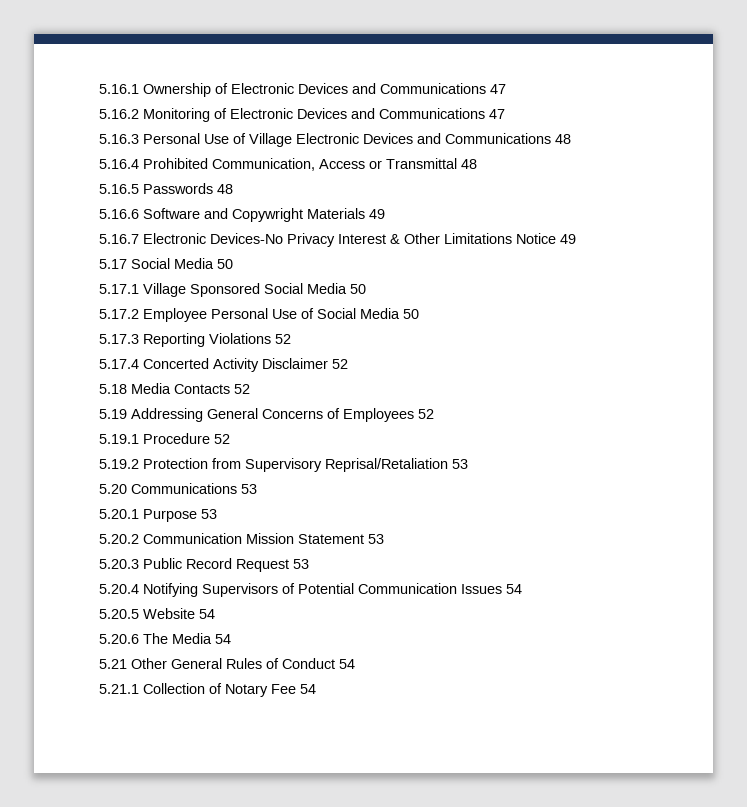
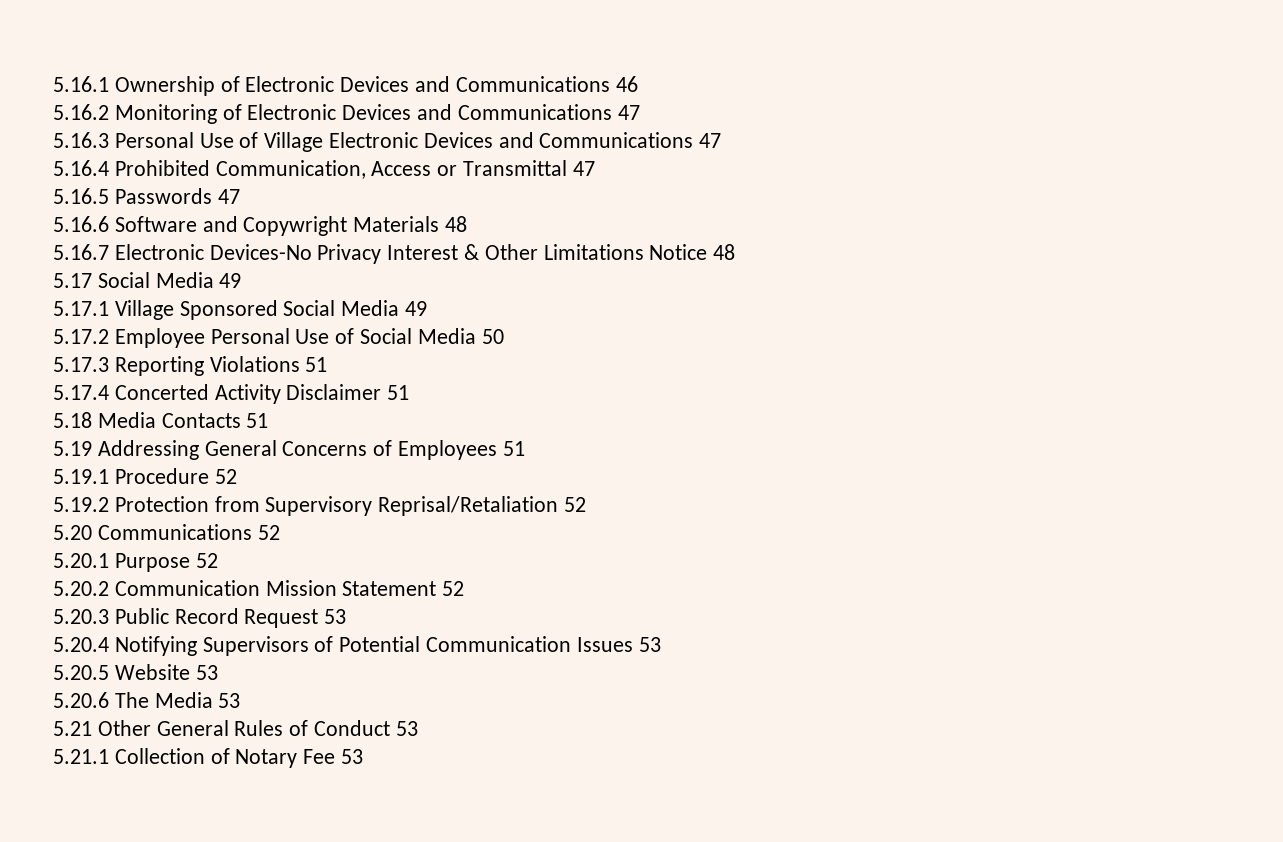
- 5.16.1 Ownership of Electronic Devices and Communications 47
+ 5.16.1 Ownership of Electronic Devices and Communications 46
- 5.16.3 Personal Use of Village Electronic Devices and Communications 48
+ 5.16.3 Personal Use of Village Electronic Devices and Communications 47
- 5.16.4 Prohibited Communication, Access or Transmittal 48
+ 5.16.4 Prohibited Communication, Access or Transmittal 47
- 5.16.5 Passwords 48
+ 5.16.5 Passwords 47
- 5.16.6 Software and Copywright Materials 49
+ 5.16.6 Software and Copywright Materials 48
- 5.16.7 Electronic Devices-No Privacy Interest & Other Limitations Notice 49
+ 5.16.7 Electronic Devices-No Privacy Interest & Other Limitations Notice 48
- 5.17 Social Media 50
+ 5.17 Social Media 49
- 5.17.1 Village Sponsored Social Media 50
+ 5.17.1 Village Sponsored Social Media 49
- 5.17.3 Reporting Violations 52
+ 5.17.3 Reporting Violations 51
- 5.17.4 Concerted Activity Disclaimer 52
+ 5.17.4 Concerted Activity Disclaimer 51
- 5.18 Media Contacts 52
+ 5.18 Media Contacts 51
- 5.19 Addressing General Concerns of Employees 52
+ 5.19 Addressing General Concerns of Employees 51
- 5.19.2 Protection from Supervisory Reprisal/Retaliation 53
+ 5.19.2 Protection from Supervisory Reprisal/Retaliation 52
- 5.20 Communications 53
+ 5.20 Communications 52
- 5.20.1 Purpose 53
+ 5.20.1 Purpose 52
- 5.20.2 Communication Mission Statement 53
+ 5.20.2 Communication Mission Statement 52
- 5.20.4 Notifying Supervisors of Potential Communication Issues 54
+ 5.20.4 Notifying Supervisors of Potential Communication Issues 53
- 5.20.5 Website 54
+ 5.20.5 Website 53
- 5.20.6 The Media 54
+ 5.20.6 The Media 53
- 5.21 Other General Rules of Conduct 54
+ 5.21 Other General Rules of Conduct 53
- 5.21.1 Collection of Notary Fee 54
+ 5.21.1 Collection of Notary Fee 53

